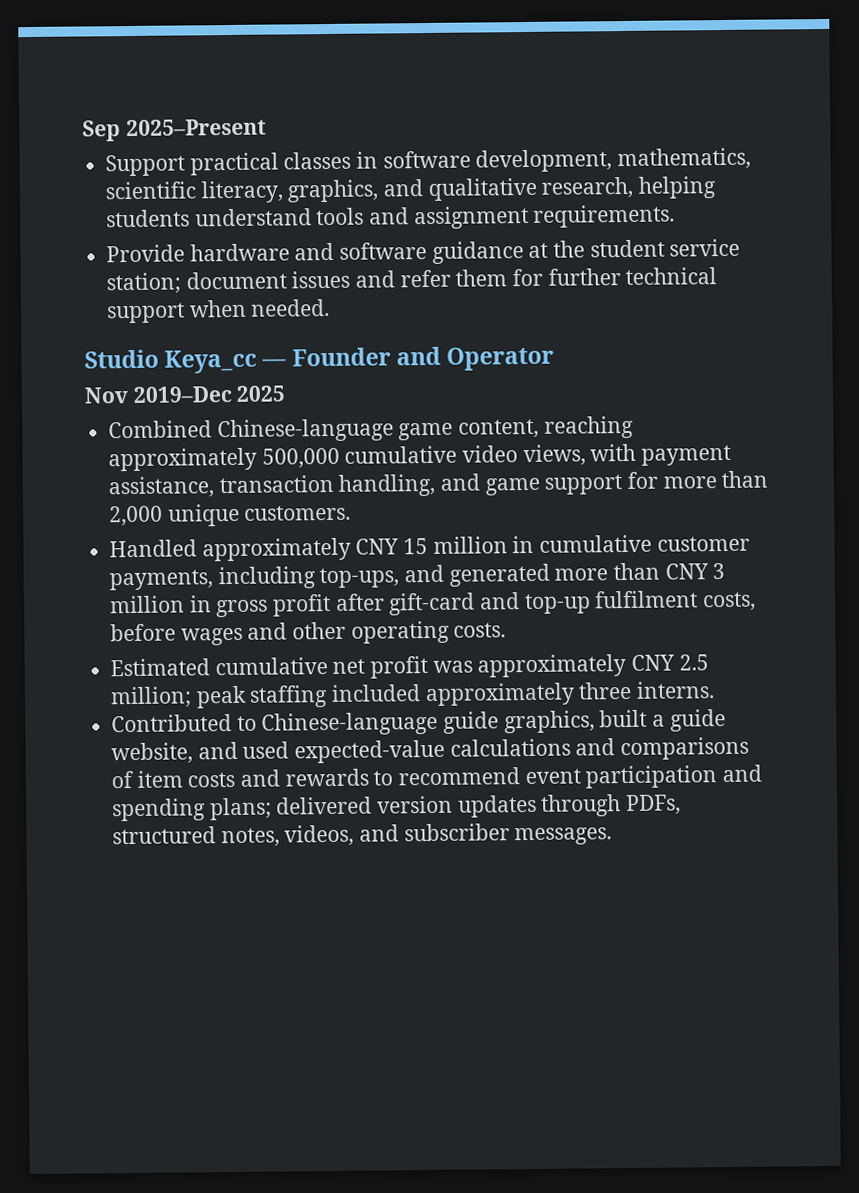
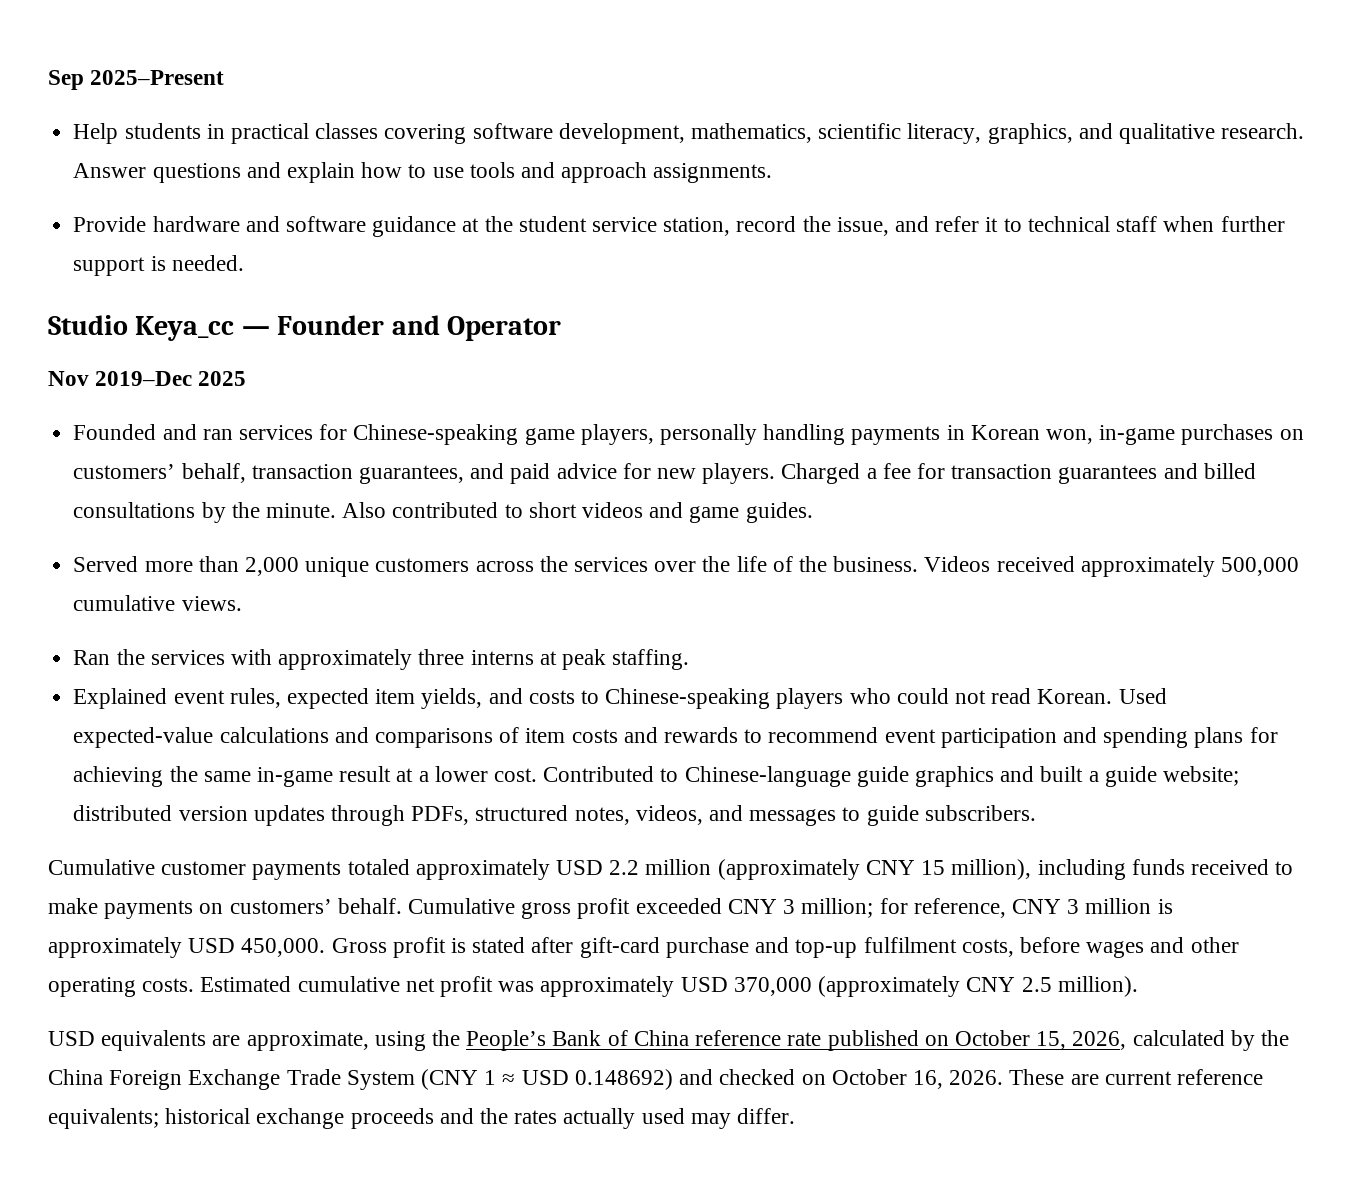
- Support practical classes in software development, mathematics, scientific literacy, graphics, and qualitative research, helping students understand tools and assignment requirements.
+ Help students in practical classes covering software development, mathematics, scientific literacy, graphics, and qualitative research. Answer questions and explain how to use tools and approach assignments.
- Provide hardware and software guidance at the student service station; document issues and refer them for further technical support when needed.
+ Provide hardware and software guidance at the student service station, record the issue, and refer it to technical staff when further support is needed.
- Combined Chinese-language game content, reaching approximately 500,000 cumulative video views, with payment assistance, transaction handling, and game support for more than 2,000 unique customers.
- Handled approximately CNY 15 million in cumulative customer payments, including top-ups, and generated more than CNY 3 million in gross profit after gift-card and top-up fulfilment costs, before wages and other operating costs.
- Estimated cumulative net profit was approximately CNY 2.5 million; peak staffing included approximately three interns.
- Contributed to Chinese-language guide graphics, built a guide website, and used expected-value calculations and comparisons of item costs and rewards to recommend event participation and spending plans; delivered version updates through PDFs, structured notes, videos, and subscriber messages.
+ Founded and ran services for Chinese-speaking game players, personally handling payments in Korean won, in-game purchases on customers’ behalf, transaction guarantees, and paid advice for new players. Charged a fee for transaction guarantees and billed consultations by the minute. Also contributed to short videos and game guides.
+ Served more than 2,000 unique customers across the services over the life of the business. Videos received approximately 500,000 cumulative views.
+ Ran the services with approximately three interns at peak staffing.
+ Explained event rules, expected item yields, and costs to Chinese-speaking players who could not read Korean. Used expected-value calculations and comparisons of item costs and rewards to recommend event participation and spending plans for achieving the same in-game result at a lower cost. Contributed to Chinese-language guide graphics and built a guide website; distributed version updates through PDFs, structured notes, videos, and messages to guide subscribers.
+ Cumulative customer payments totaled approximately USD 2.2 million (approximately CNY 15 million), including funds received to make payments on customers’ behalf. Cumulative gross profit exceeded CNY 3 million; for reference, CNY 3 million is approximately USD 450,000. Gross profit is stated after gift-card purchase and top-up fulfilment costs, before wages and other operating costs. Estimated cumulative net profit was approximately USD 370,000 (approximately CNY 2.5 million).
+ USD equivalents are approximate, using the People’s Bank of China reference rate published on October 15, 2026, calculated by the China Foreign Exchange Trade System (CNY 1 ≈ USD 0.148692) and checked on October 16, 2026. These are current reference equivalents; historical exchange proceeds and the rates actually used may differ.

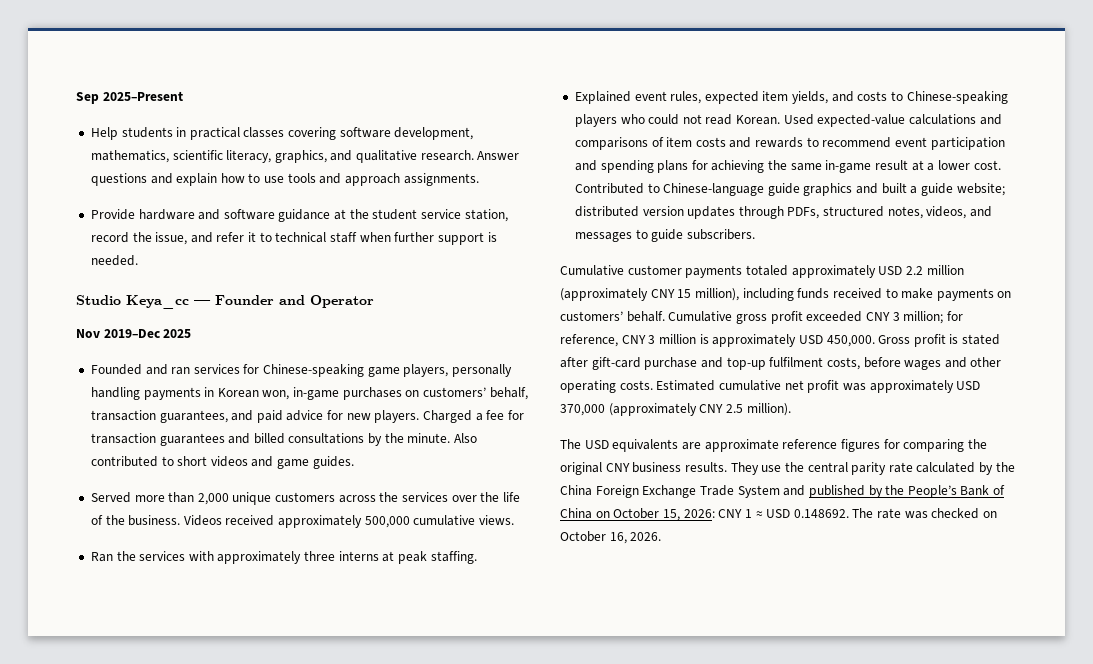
- USD equivalents are approximate, using the People’s Bank of China reference rate published on October 15, 2026, calculated by the China Foreign Exchange Trade System (CNY 1 ≈ USD 0.148692) and checked on October 16, 2026. These are current reference equivalents; historical exchange proceeds and the rates actually used may differ.
+ The USD equivalents are approximate reference figures for comparing the original CNY business results. They use the central parity rate calculated by the China Foreign Exchange Trade System and published by the People’s Bank of China on October 15, 2026: CNY 1 ≈ USD 0.148692. The rate was checked on October 16, 2026.

